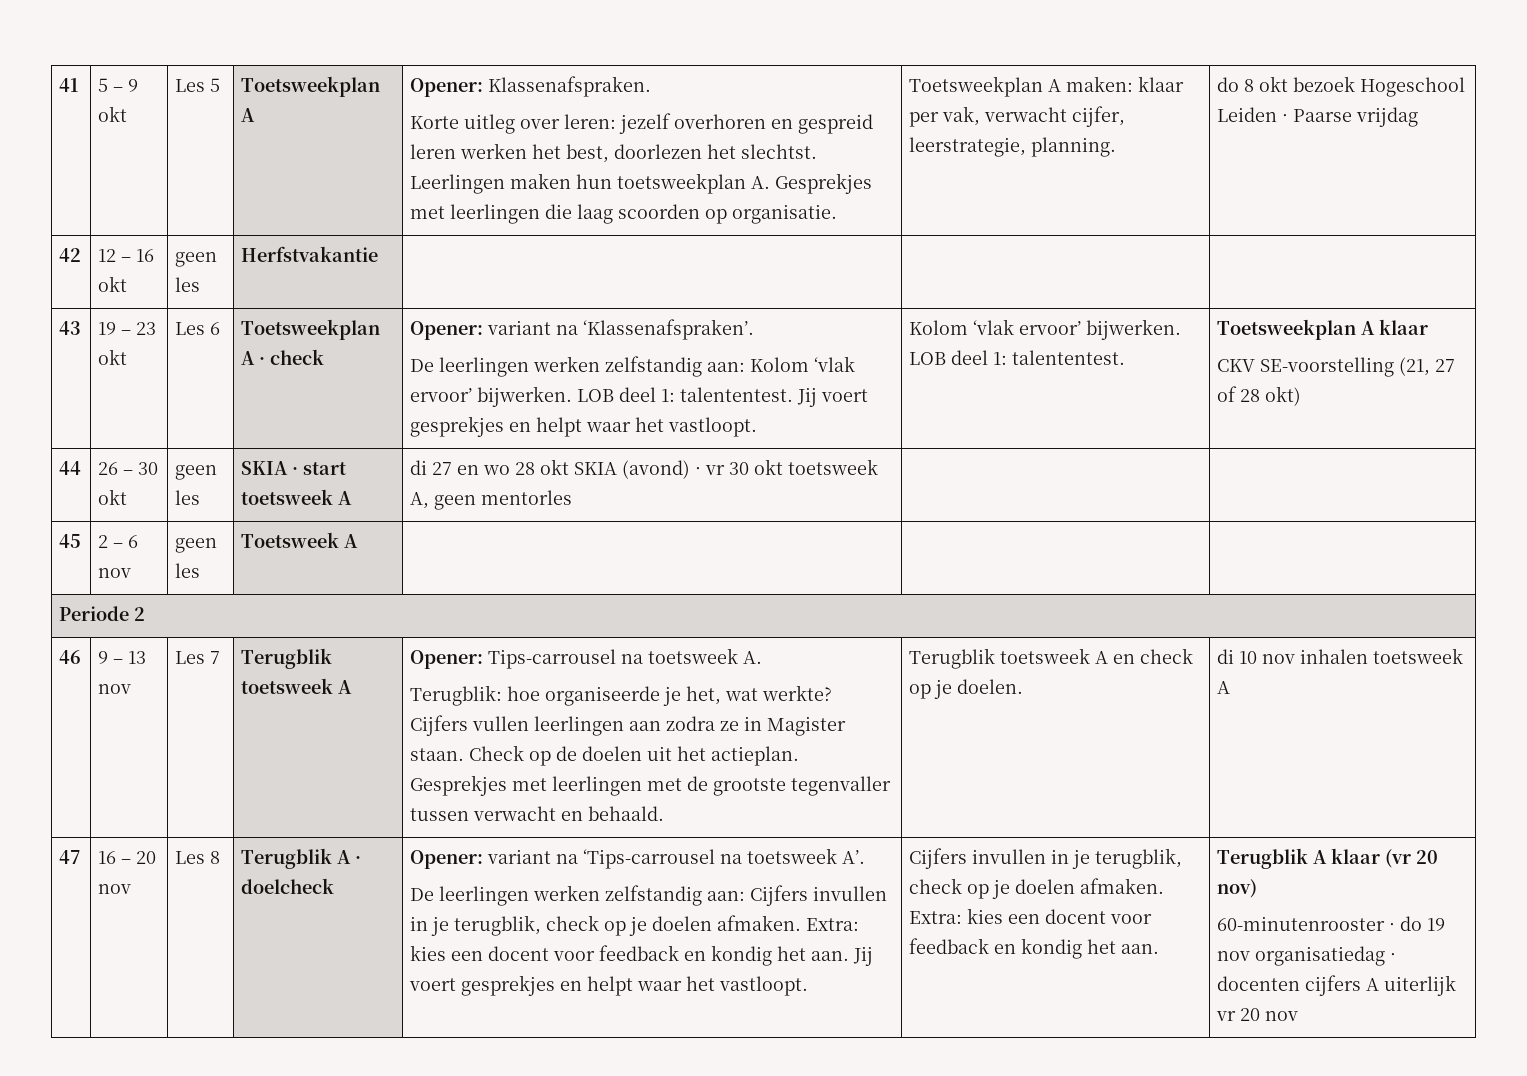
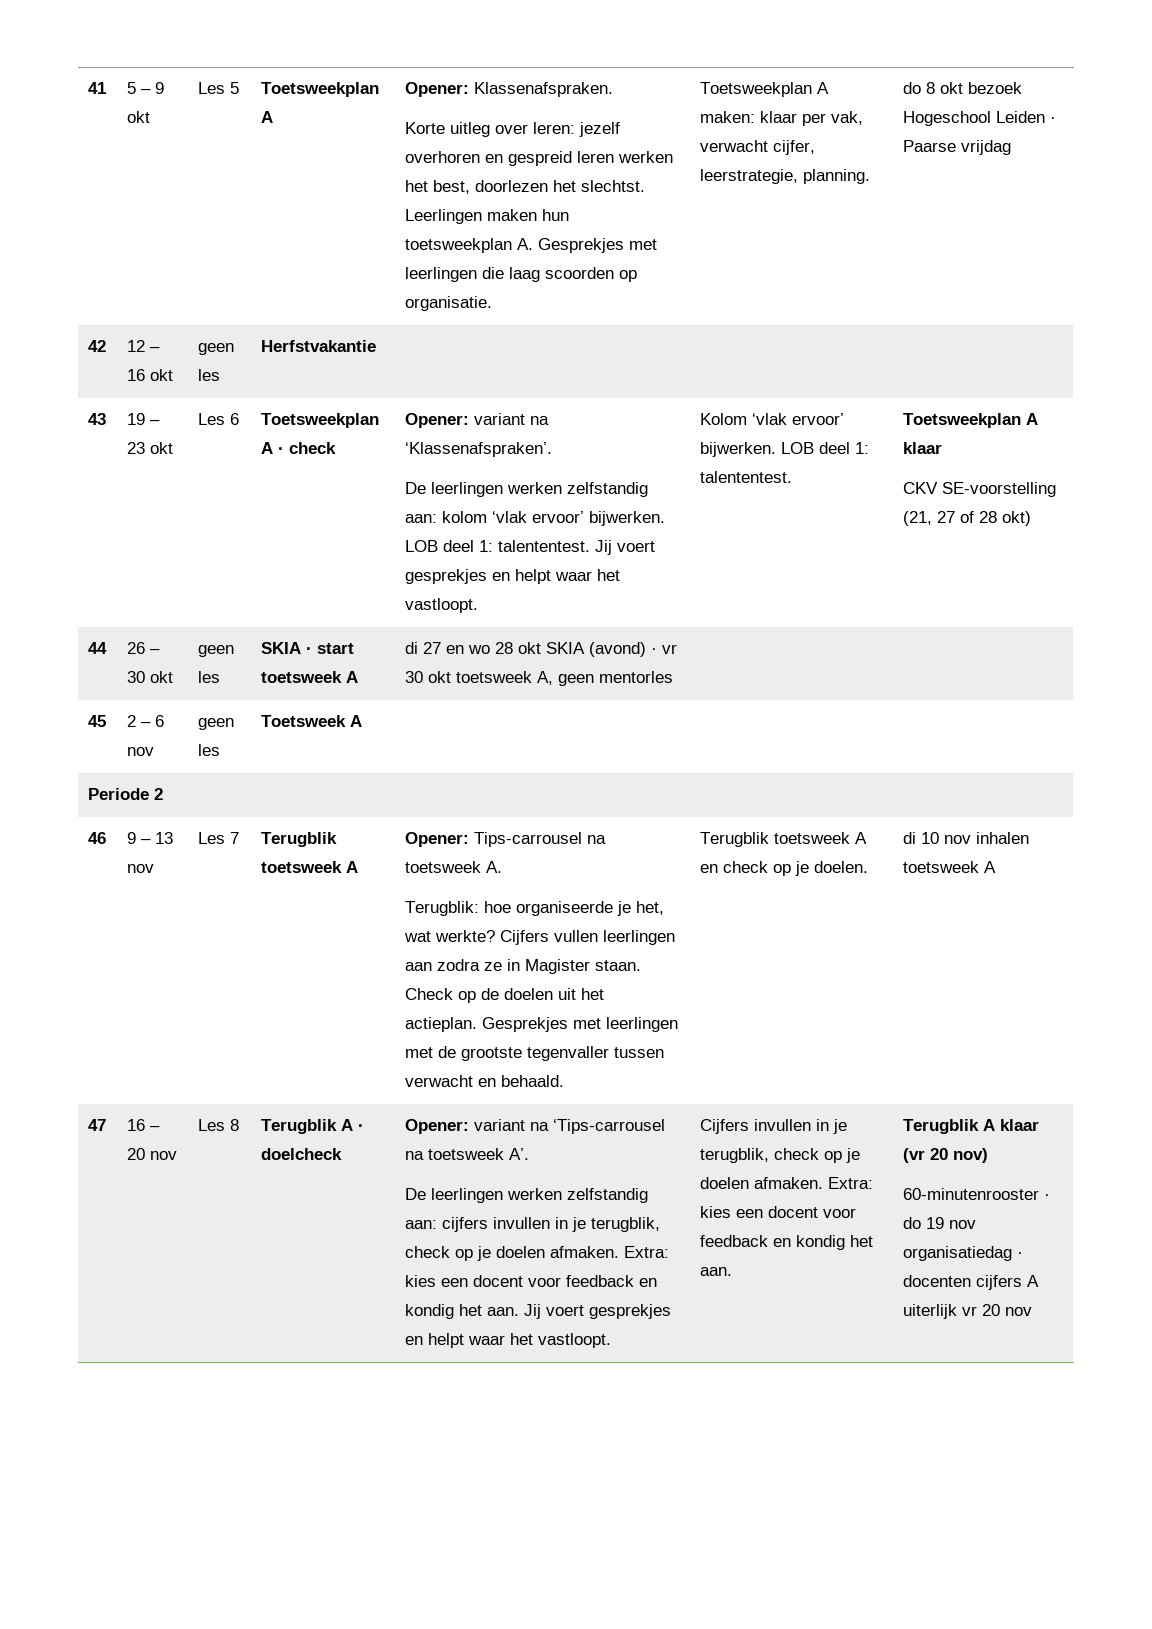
- De leerlingen werken zelfstandig aan: Kolom ‘vlak ervoor’ bijwerken.
+ De leerlingen werken zelfstandig aan: kolom ‘vlak ervoor’ bijwerken.
- De leerlingen werken zelfstandig aan: Cijfers invullen in je terugblik, check op je doelen afmaken.
+ De leerlingen werken zelfstandig aan: cijfers invullen in je terugblik, check op je doelen afmaken.

